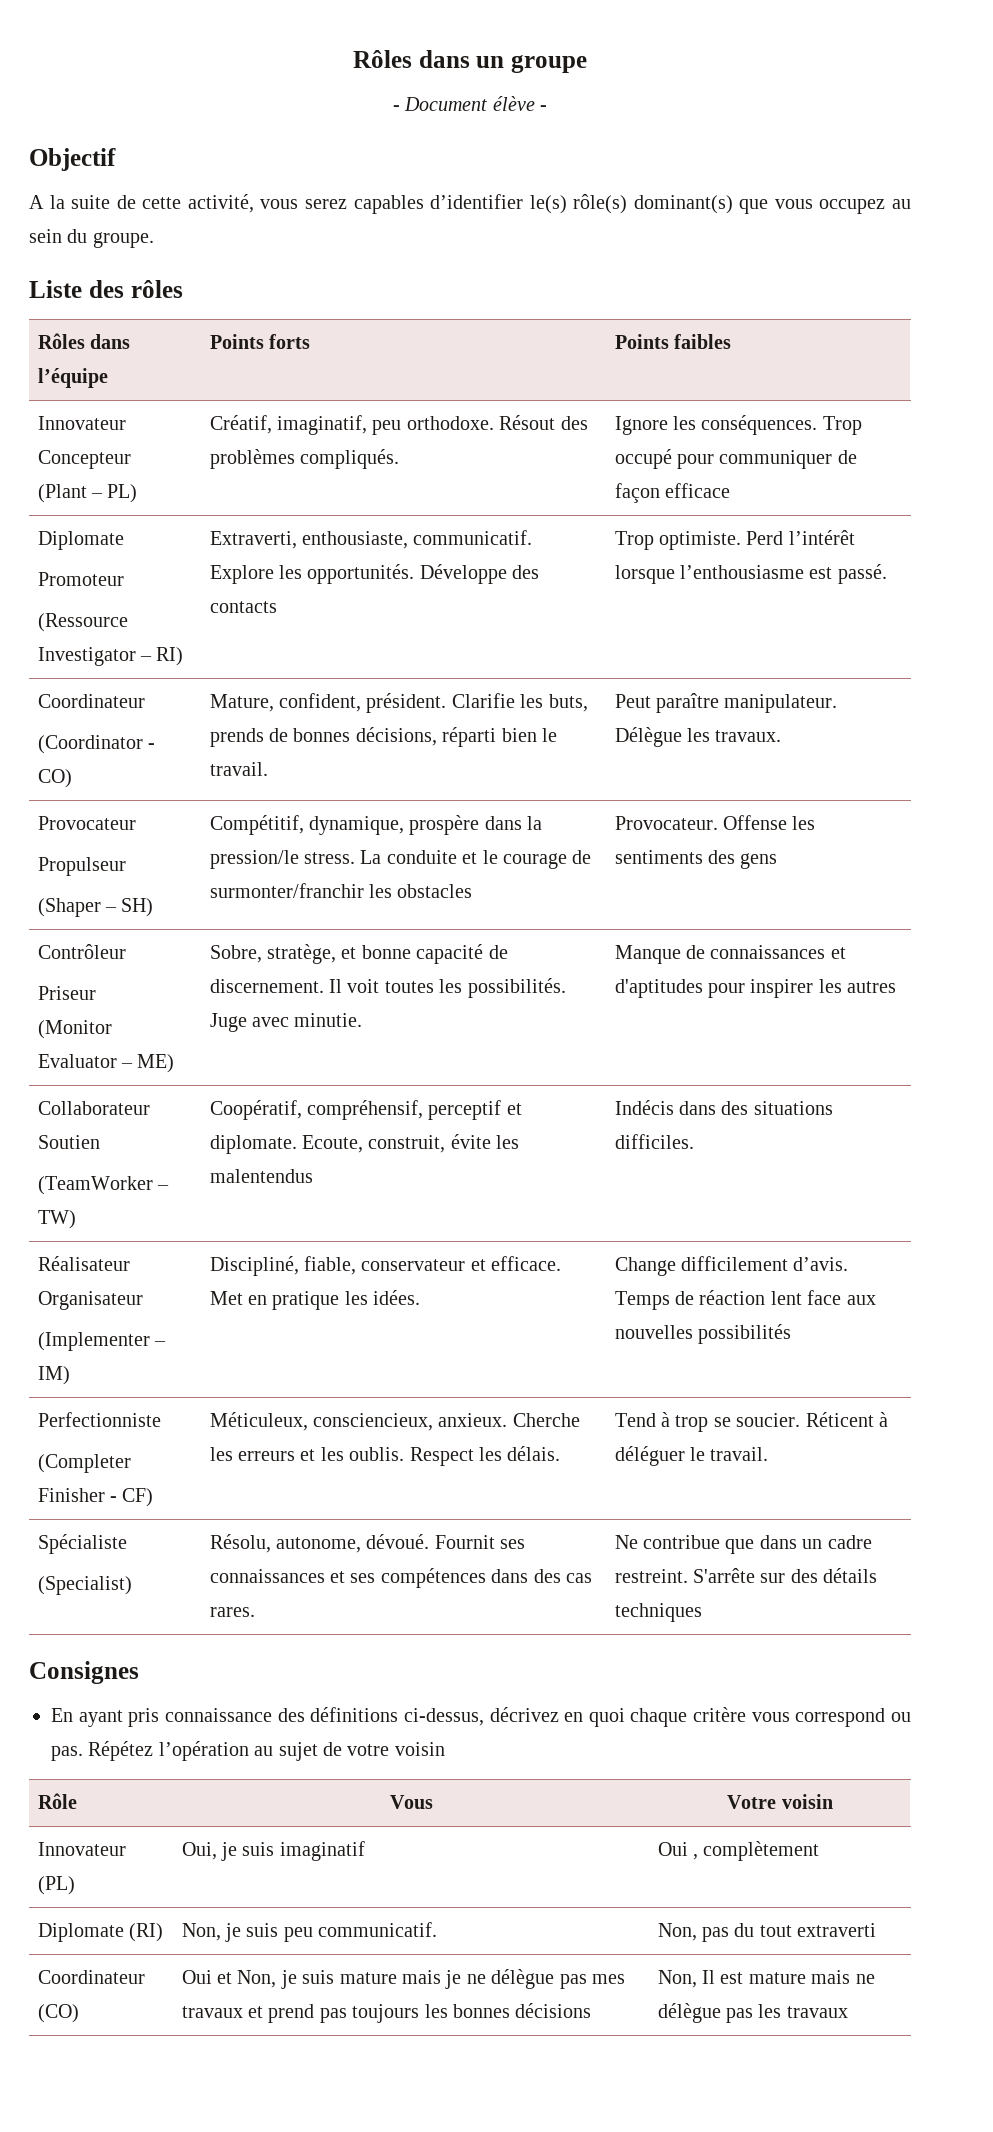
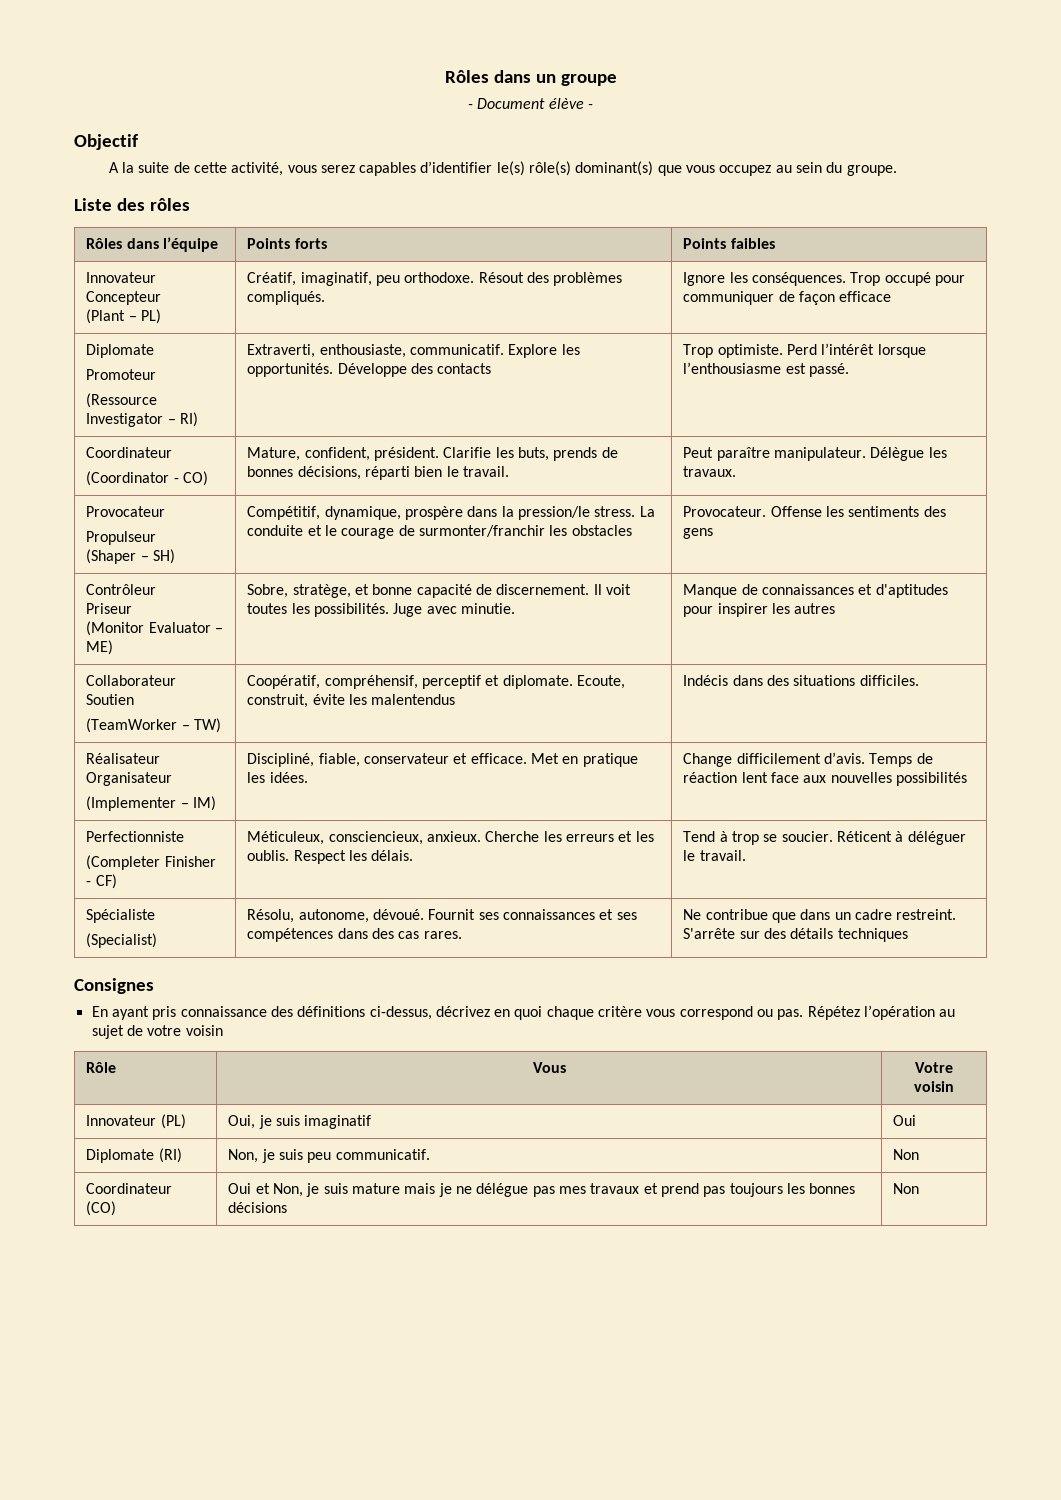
- Innovateur (PL) | Oui, je suis imaginatif | Oui , complètement
+ Innovateur (PL) | Oui, je suis imaginatif | Oui
- Diplomate (RI) | Non, je suis peu communicatif. | Non, pas du tout extraverti
+ Diplomate (RI) | Non, je suis peu communicatif. | Non
- Coordinateur (CO) | Oui et Non, je suis mature mais je ne délègue pas mes travaux et prend pas toujours les bonnes décisions | Non, Il est mature mais ne délègue pas les travaux
+ Coordinateur (CO) | Oui et Non, je suis mature mais je ne délégue pas mes travaux et prend pas toujours les bonnes décisions | Non

